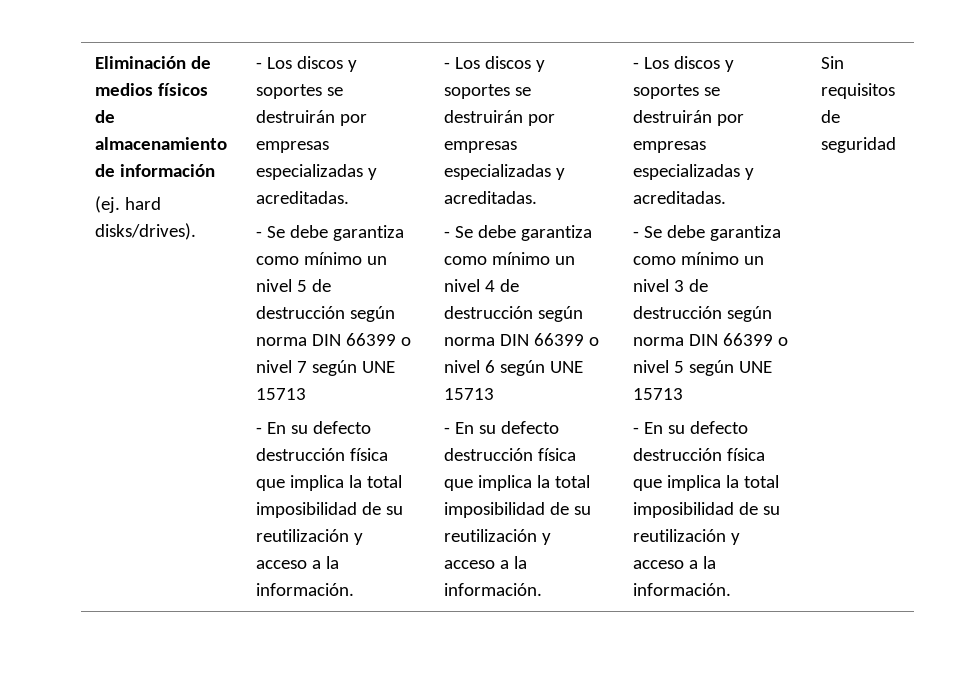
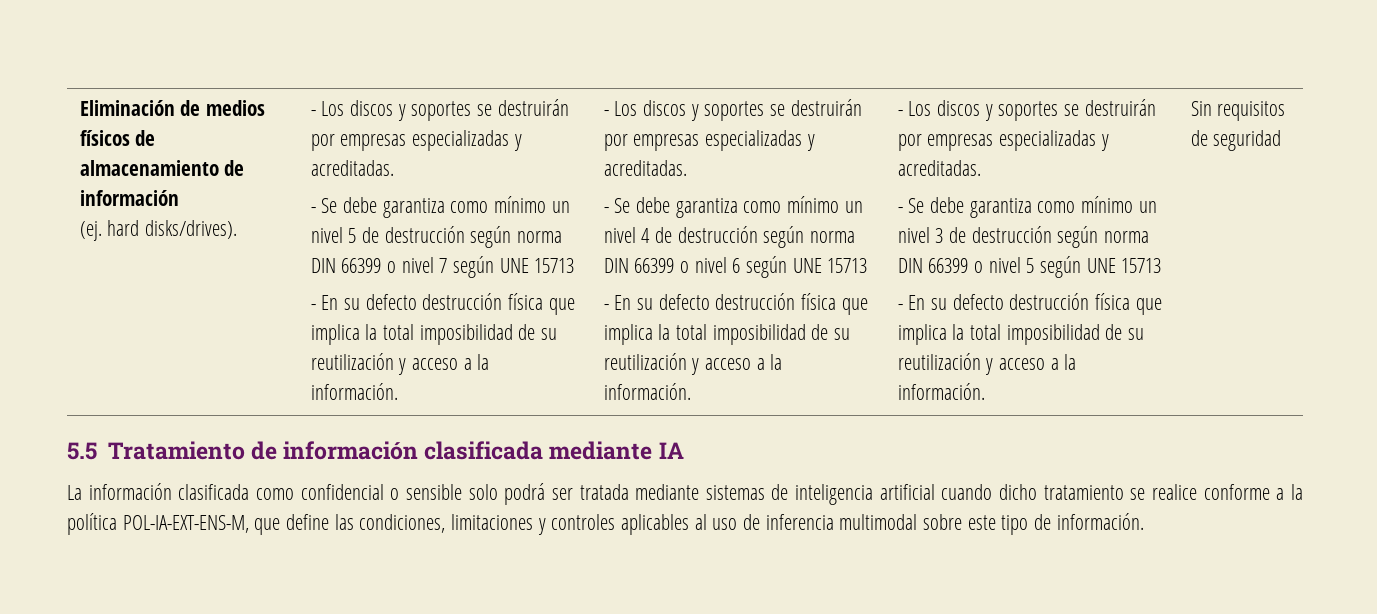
+ 5.5 Tratamiento de información clasificada mediante IA
+ La información clasificada como confidencial o sensible solo podrá ser tratada mediante sistemas de inteligencia artificial cuando dicho tratamiento se realice conforme a la política POL-IA-EXT-ENS-M, que define las condiciones, limitaciones y controles aplicables al uso de inferencia multimodal sobre este tipo de información.

